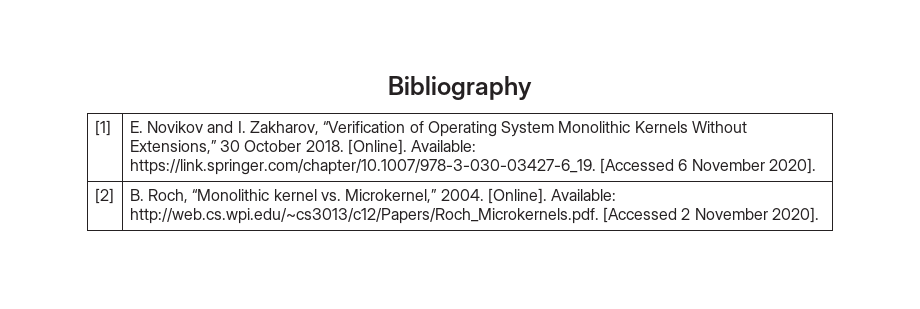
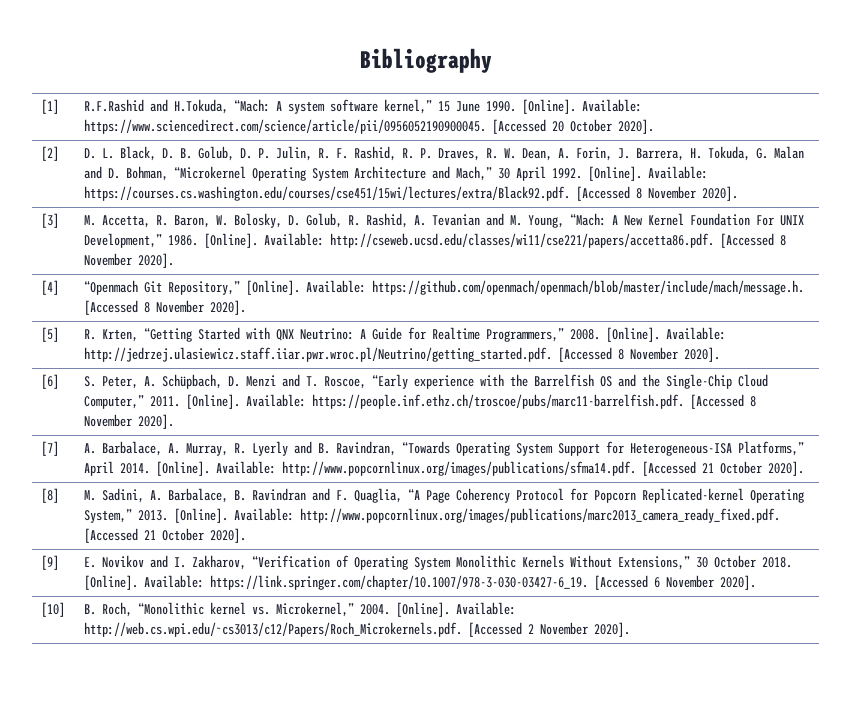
- [1] | E. Novikov and I. Zakharov, “Verification of Operating System Monolithic Kernels Without Extensions,” 30 October 2018. [Online]. Available: https://link.springer.com/chapter/10.1007/978-3-030-03427-6_19. [Accessed 6 November 2020].
+ [1] | R.F.Rashid and H.Tokuda, “Mach: A system software kernel,” 15 June 1990. [Online]. Available: https://www.sciencedirect.com/science/article/pii/0956052190900045. [Accessed 20 October 2020].
+ [2] | D. L. Black, D. B. Golub, D. P. Julin, R. F. Rashid, R. P. Draves, R. W. Dean, A. Forin, J. Barrera, H. Tokuda, G. Malan and D. Bohman, “Microkernel Operating System Architecture and Mach,” 30 April 1992. [Online]. Available: https://courses.cs.washington.edu/courses/cse451/15wi/lectures/extra/Black92.pdf. [Accessed 8 November 2020].
+ [3] | M. Accetta, R. Baron, W. Bolosky, D. Golub, R. Rashid, A. Tevanian and M. Young, “Mach: A New Kernel Foundation For UNIX Development,” 1986. [Online]. Available: http://cseweb.ucsd.edu/classes/wi11/cse221/papers/accetta86.pdf. [Accessed 8 November 2020].
+ [4] | “Openmach Git Repository,” [Online]. Available: https://github.com/openmach/openmach/blob/master/include/mach/message.h. [Accessed 8 November 2020].
+ [5] | R. Krten, “Getting Started with QNX Neutrino: A Guide for Realtime Programmers,” 2008. [Online]. Available: http://jedrzej.ulasiewicz.staff.iiar.pwr.wroc.pl/Neutrino/getting_started.pdf. [Accessed 8 November 2020].
+ [6] | S. Peter, A. Schüpbach, D. Menzi and T. Roscoe, “Early experience with the Barrelfish OS and the Single-Chip Cloud Computer,” 2011. [Online]. Available: https://people.inf.ethz.ch/troscoe/pubs/marc11-barrelfish.pdf. [Accessed 8 November 2020].
+ [7] | A. Barbalace, A. Murray, R. Lyerly and B. Ravindran, “Towards Operating System Support for Heterogeneous-ISA Platforms,” April 2014. [Online]. Available: http://www.popcornlinux.org/images/publications/sfma14.pdf. [Accessed 21 October 2020].
+ [8] | M. Sadini, A. Barbalace, B. Ravindran and F. Quaglia, “A Page Coherency Protocol for Popcorn Replicated-kernel Operating System,” 2013. [Online]. Available: http://www.popcornlinux.org/images/publications/marc2013_camera_ready_fixed.pdf. [Accessed 21 October 2020].
+ [9] | E. Novikov and I. Zakharov, “Verification of Operating System Monolithic Kernels Without Extensions,” 30 October 2018. [Online]. Available: https://link.springer.com/chapter/10.1007/978-3-030-03427-6_19. [Accessed 6 November 2020].
- [2] | B. Roch, “Monolithic kernel vs. Microkernel,” 2004. [Online]. Available: http://web.cs.wpi.edu/~cs3013/c12/Papers/Roch_Microkernels.pdf. [Accessed 2 November 2020].
+ [10] | B. Roch, “Monolithic kernel vs. Microkernel,” 2004. [Online]. Available: http://web.cs.wpi.edu/~cs3013/c12/Papers/Roch_Microkernels.pdf. [Accessed 2 November 2020].

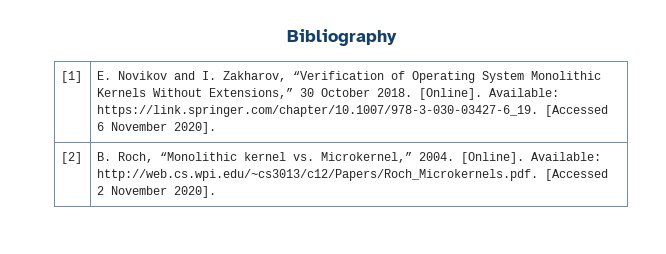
- [1] | R.F.Rashid and H.Tokuda, “Mach: A system software kernel,” 15 June 1990. [Online]. Available: https://www.sciencedirect.com/science/article/pii/0956052190900045. [Accessed 20 October 2020].
- [2] | D. L. Black, D. B. Golub, D. P. Julin, R. F. Rashid, R. P. Draves, R. W. Dean, A. Forin, J. Barrera, H. Tokuda, G. Malan and D. Bohman, “Microkernel Operating System Architecture and Mach,” 30 April 1992. [Online]. Available: https://courses.cs.washington.edu/courses/cse451/15wi/lectures/extra/Black92.pdf. [Accessed 8 November 2020].
- [3] | M. Accetta, R. Baron, W. Bolosky, D. Golub, R. Rashid, A. Tevanian and M. Young, “Mach: A New Kernel Foundation For UNIX Development,” 1986. [Online]. Available: http://cseweb.ucsd.edu/classes/wi11/cse221/papers/accetta86.pdf. [Accessed 8 November 2020].
- [4] | “Openmach Git Repository,” [Online]. Available: https://github.com/openmach/openmach/blob/master/include/mach/message.h. [Accessed 8 November 2020].
- [5] | R. Krten, “Getting Started with QNX Neutrino: A Guide for Realtime Programmers,” 2008. [Online]. Available: http://jedrzej.ulasiewicz.staff.iiar.pwr.wroc.pl/Neutrino/getting_started.pdf. [Accessed 8 November 2020].
- [6] | S. Peter, A. Schüpbach, D. Menzi and T. Roscoe, “Early experience with the Barrelfish OS and the Single-Chip Cloud Computer,” 2011. [Online]. Available: https://people.inf.ethz.ch/troscoe/pubs/marc11-barrelfish.pdf. [Accessed 8 November 2020].
- [7] | A. Barbalace, A. Murray, R. Lyerly and B. Ravindran, “Towards Operating System Support for Heterogeneous-ISA Platforms,” April 2014. [Online]. Available: http://www.popcornlinux.org/images/publications/sfma14.pdf. [Accessed 21 October 2020].
- [8] | M. Sadini, A. Barbalace, B. Ravindran and F. Quaglia, “A Page Coherency Protocol for Popcorn Replicated-kernel Operating System,” 2013. [Online]. Available: http://www.popcornlinux.org/images/publications/marc2013_camera_ready_fixed.pdf. [Accessed 21 October 2020].
- [9] | E. Novikov and I. Zakharov, “Verification of Operating System Monolithic Kernels Without Extensions,” 30 October 2018. [Online]. Available: https://link.springer.com/chapter/10.1007/978-3-030-03427-6_19. [Accessed 6 November 2020].
+ [1] | E. Novikov and I. Zakharov, “Verification of Operating System Monolithic Kernels Without Extensions,” 30 October 2018. [Online]. Available: https://link.springer.com/chapter/10.1007/978-3-030-03427-6_19. [Accessed 6 November 2020].
- [10] | B. Roch, “Monolithic kernel vs. Microkernel,” 2004. [Online]. Available: http://web.cs.wpi.edu/~cs3013/c12/Papers/Roch_Microkernels.pdf. [Accessed 2 November 2020].
+ [2] | B. Roch, “Monolithic kernel vs. Microkernel,” 2004. [Online]. Available: http://web.cs.wpi.edu/~cs3013/c12/Papers/Roch_Microkernels.pdf. [Accessed 2 November 2020].

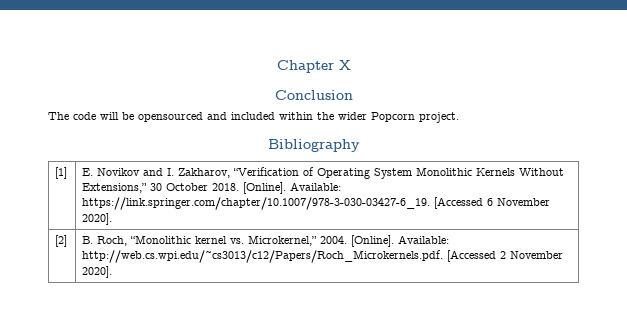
+ Chapter X
+ Conclusion
+ The code will be opensourced and included within the wider Popcorn project.

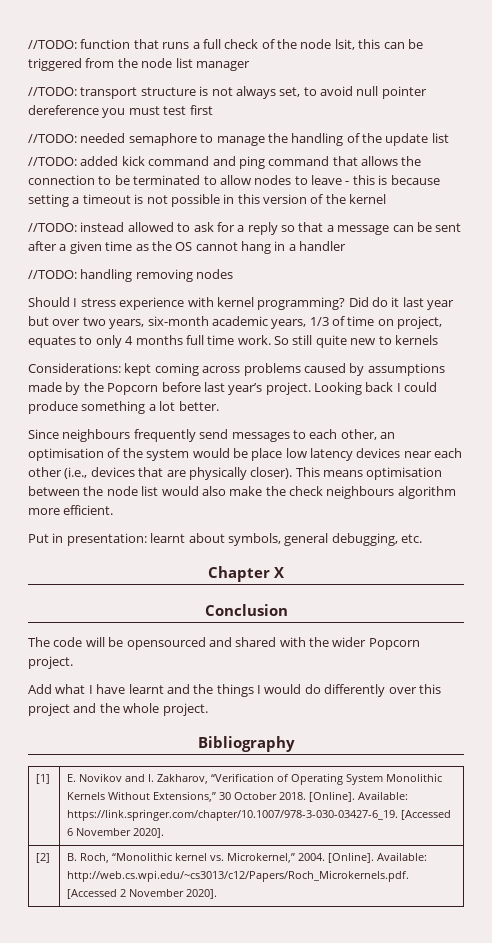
+ //TODO: function that runs a full check of the node lsit, this can be triggered from the node list manager
+ //TODO: transport structure is not always set, to avoid null pointer dereference you must test first
+ //TODO: needed semaphore to manage the handling of the update list
+ //TODO: added kick command and ping command that allows the connection to be terminated to allow nodes to leave - this is because setting a timeout is not possible in this version of the kernel
+ //TODO: instead allowed to ask for a reply so that a message can be sent after a given time as the OS cannot hang in a handler
+ //TODO: handling removing nodes
+ Should I stress experience with kernel programming? Did do it last year but over two years, six-month academic years, 1/3 of time on project, equates to only 4 months full time work. So still quite new to kernels
+ Considerations: kept coming across problems caused by assumptions made by the Popcorn before last year’s project. Looking back I could produce something a lot better.
+ Since neighbours frequently send messages to each other, an optimisation of the system would be place low latency devices near each other (i.e., devices that are physically closer). This means optimisation between the node list would also make the check neighbours algorithm more efficient.
+ Put in presentation: learnt about symbols, general debugging, etc.
- The code will be opensourced and included within the wider Popcorn project.
+ The code will be opensourced and shared with the wider Popcorn project.
+ Add what I have learnt and the things I would do differently over this project and the whole project.

